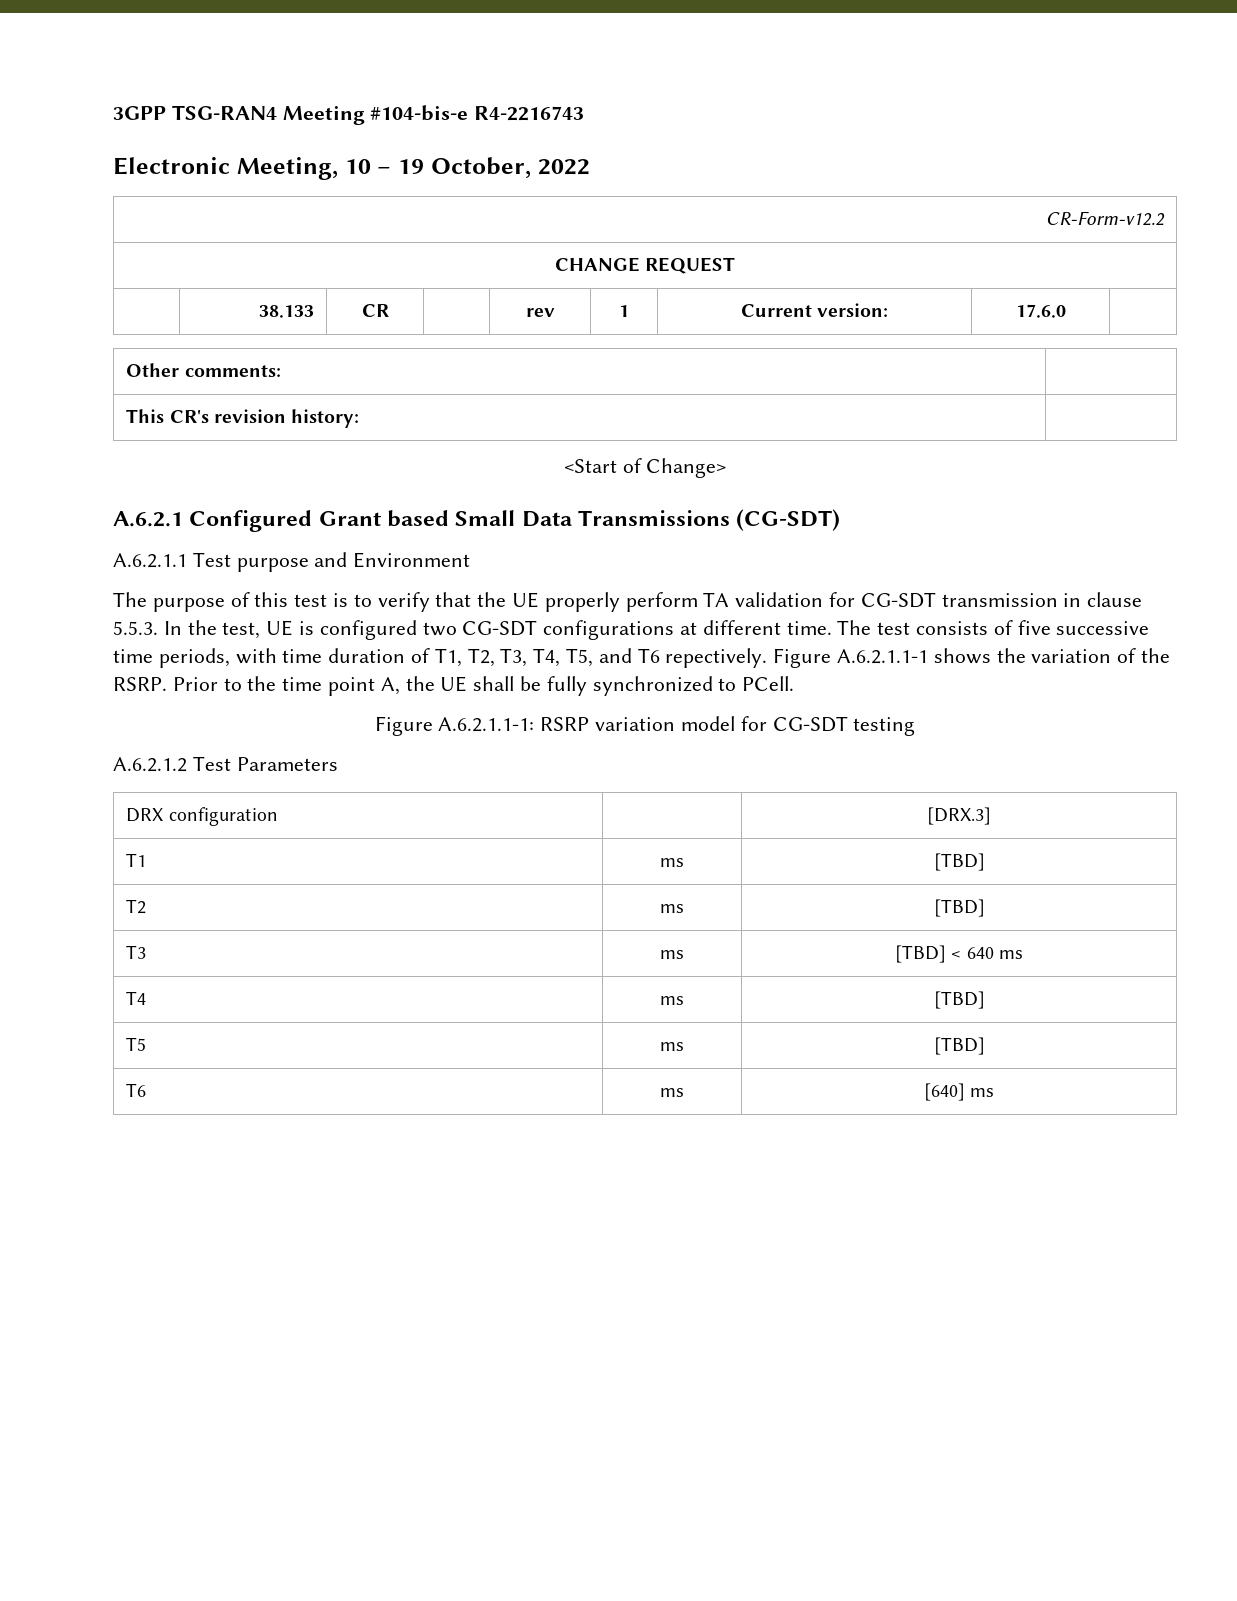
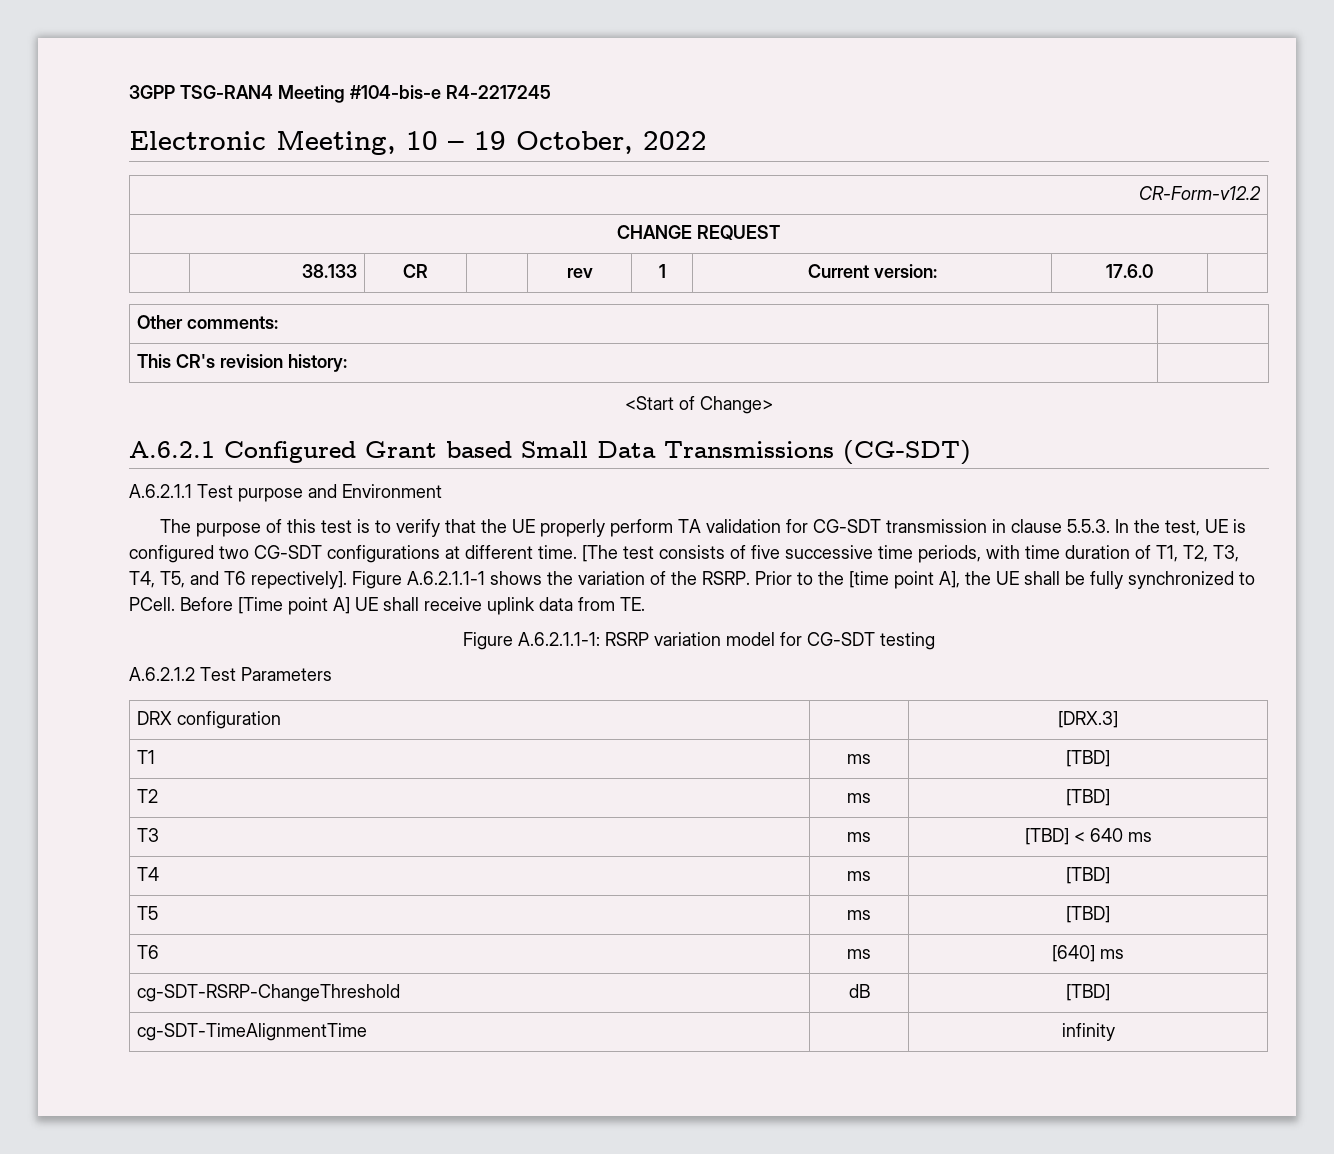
- 3GPP TSG-RAN4 Meeting #104-bis-e R4-2216743
+ 3GPP TSG-RAN4 Meeting #104-bis-e R4-2217245
- The test consists of five successive time periods, with time duration of T1, T2, T3, T4, T5, and T6 repectively.
+ [The test consists of five successive time periods, with time duration of T1, T2, T3, T4, T5, and T6 repectively].
- Prior to the time point A, the UE shall be fully synchronized to PCell.
+ Prior to the [time point A], the UE shall be fully synchronized to PCell. Before [Time point A] UE shall receive uplink data from TE.
+ cg-SDT-RSRP-ChangeThreshold | dB | [TBD]
+ cg-SDT-TimeAlignmentTime | | infinity

